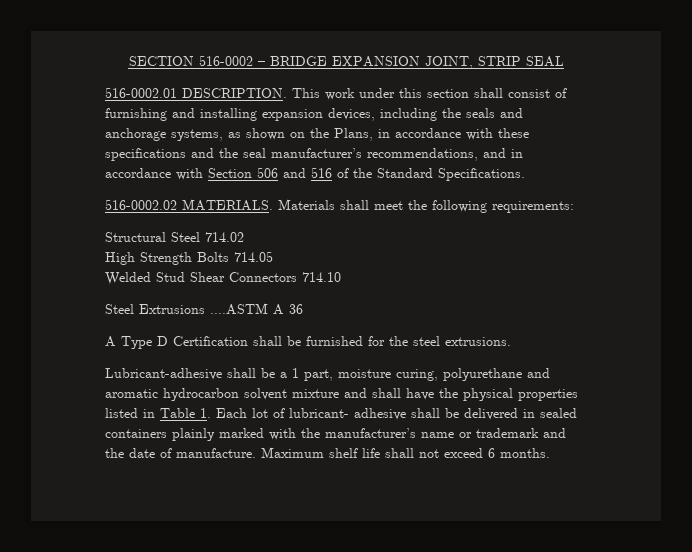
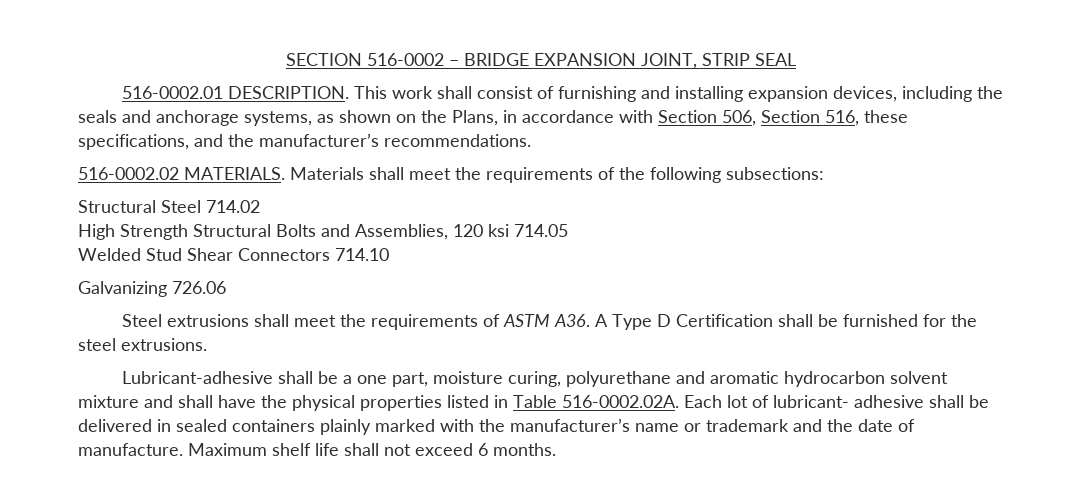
- This work under this section shall consist of furnishing and installing expansion devices, including the seals and anchorage systems, as shown on the Plans, in accordance with these specifications and the seal manufacturer’s recommendations, and in accordance with Section 506 and 516 of the Standard Specifications.
+ This work shall consist of furnishing and installing expansion devices, including the seals and anchorage systems, as shown on the Plans, in accordance with Section 506, Section 516, these specifications, and the manufacturer’s recommendations.
- Materials shall meet the following requirements:
+ Materials shall meet the requirements of the following subsections:
- High Strength Bolts 714.05
+ High Strength Structural Bolts and Assemblies, 120 ksi 714.05
- Steel Extrusions ....ASTM A 36
- A Type D Certification shall be furnished for the steel extrusions.
+ Galvanizing 726.06
+ Steel extrusions shall meet the requirements of ASTM A36. A Type D Certification shall be furnished for the steel extrusions.
- Lubricant-adhesive shall be a 1 part, moisture curing, polyurethane and aromatic hydrocarbon solvent mixture and shall have the physical properties listed in Table 1. Each lot of lubricant- adhesive shall be delivered in sealed containers plainly marked with the manufacturer’s name or trademark and the date of manufacture.
+ Lubricant-adhesive shall be a one part, moisture curing, polyurethane and aromatic hydrocarbon solvent mixture and shall have the physical properties listed in Table 516-0002.02A. Each lot of lubricant- adhesive shall be delivered in sealed containers plainly marked with the manufacturer’s name or trademark and the date of manufacture.

